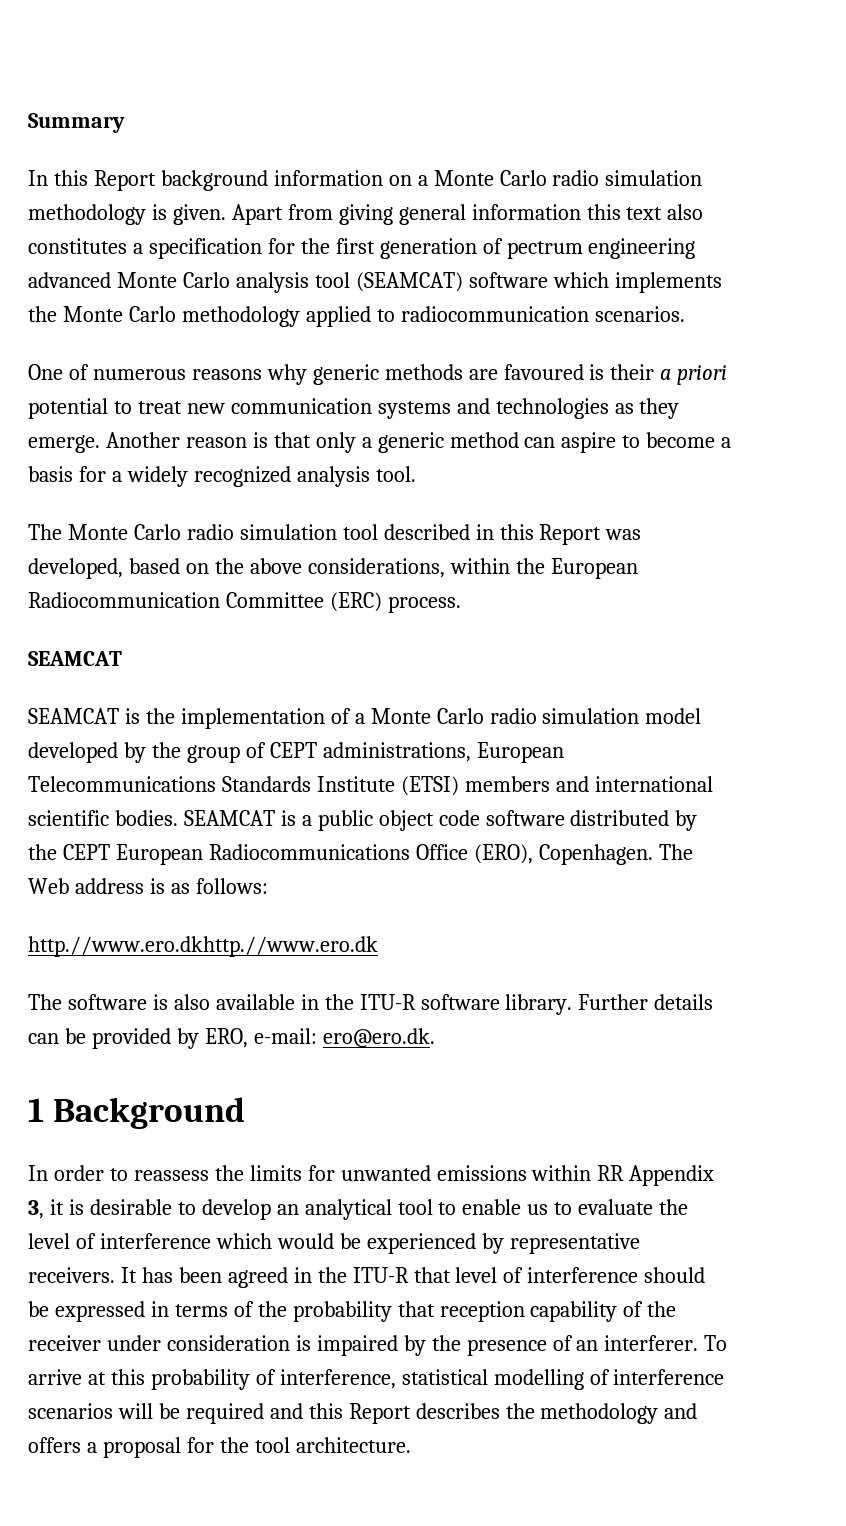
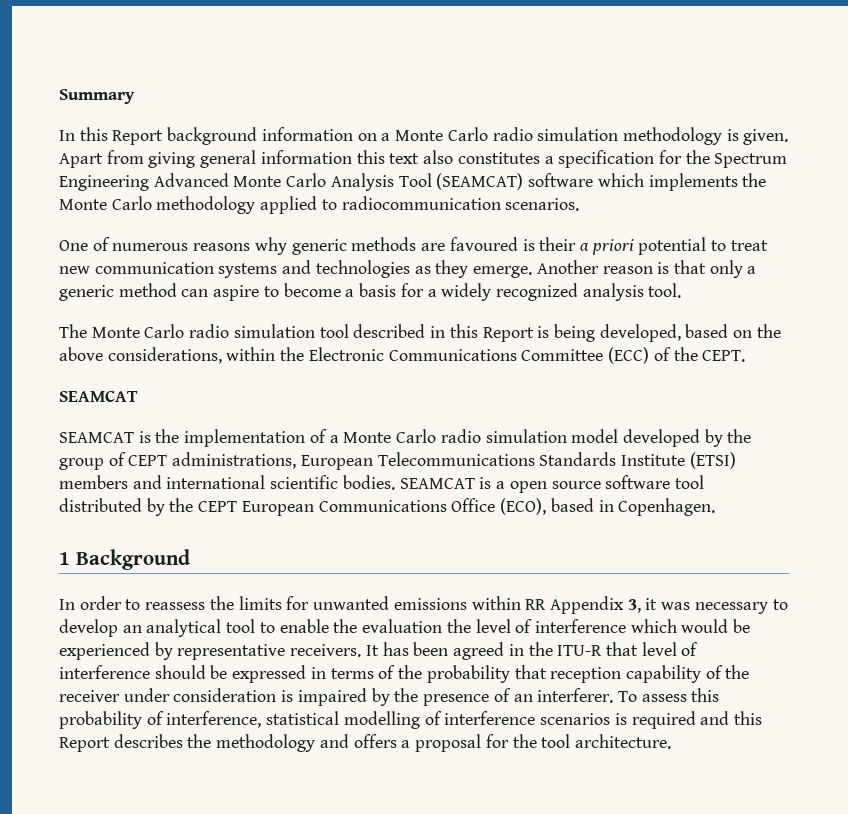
- Apart from giving general information this text also constitutes a specification for the first generation of pectrum engineering advanced Monte Carlo analysis tool (SEAMCAT) software which implements the Monte Carlo methodology applied to radiocommunication scenarios.
+ Apart from giving general information this text also constitutes a specification for the Spectrum Engineering Advanced Monte Carlo Analysis Tool (SEAMCAT) software which implements the Monte Carlo methodology applied to radiocommunication scenarios.
- The Monte Carlo radio simulation tool described in this Report was developed, based on the above considerations, within the European Radiocommunication Committee (ERC) process.
+ The Monte Carlo radio simulation tool described in this Report is being developed, based on the above considerations, within the Electronic Communications Committee (ECC) of the CEPT.
- SEAMCAT is a public object code software distributed by the CEPT European Radiocommunications Office (ERO), Copenhagen. The Web address is as follows:
- http.//www.ero.dkhttp.//www.ero.dk
- The software is also available in the ITU-R software library. Further details can be provided by ERO, e-mail: ero@ero.dk.
+ SEAMCAT is a open source software tool distributed by the CEPT European Communications Office (ECO), based in Copenhagen.
- In order to reassess the limits for unwanted emissions within RR Appendix 3, it is desirable to develop an analytical tool to enable us to evaluate the level of interference which would be experienced by representative receivers.
+ In order to reassess the limits for unwanted emissions within RR Appendix 3, it was necessary to develop an analytical tool to enable the evaluation the level of interference which would be experienced by representative receivers.
- To arrive at this probability of interference, statistical modelling of interference scenarios will be required and this Report describes the methodology and offers a proposal for the tool architecture.
+ To assess this probability of interference, statistical modelling of interference scenarios is required and this Report describes the methodology and offers a proposal for the tool architecture.

